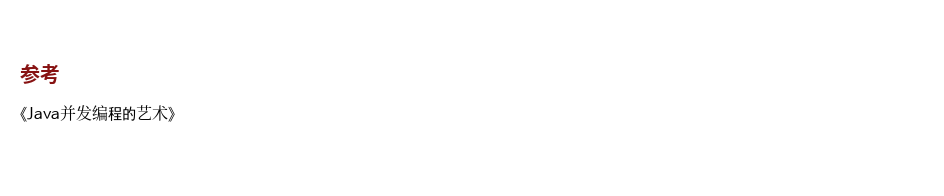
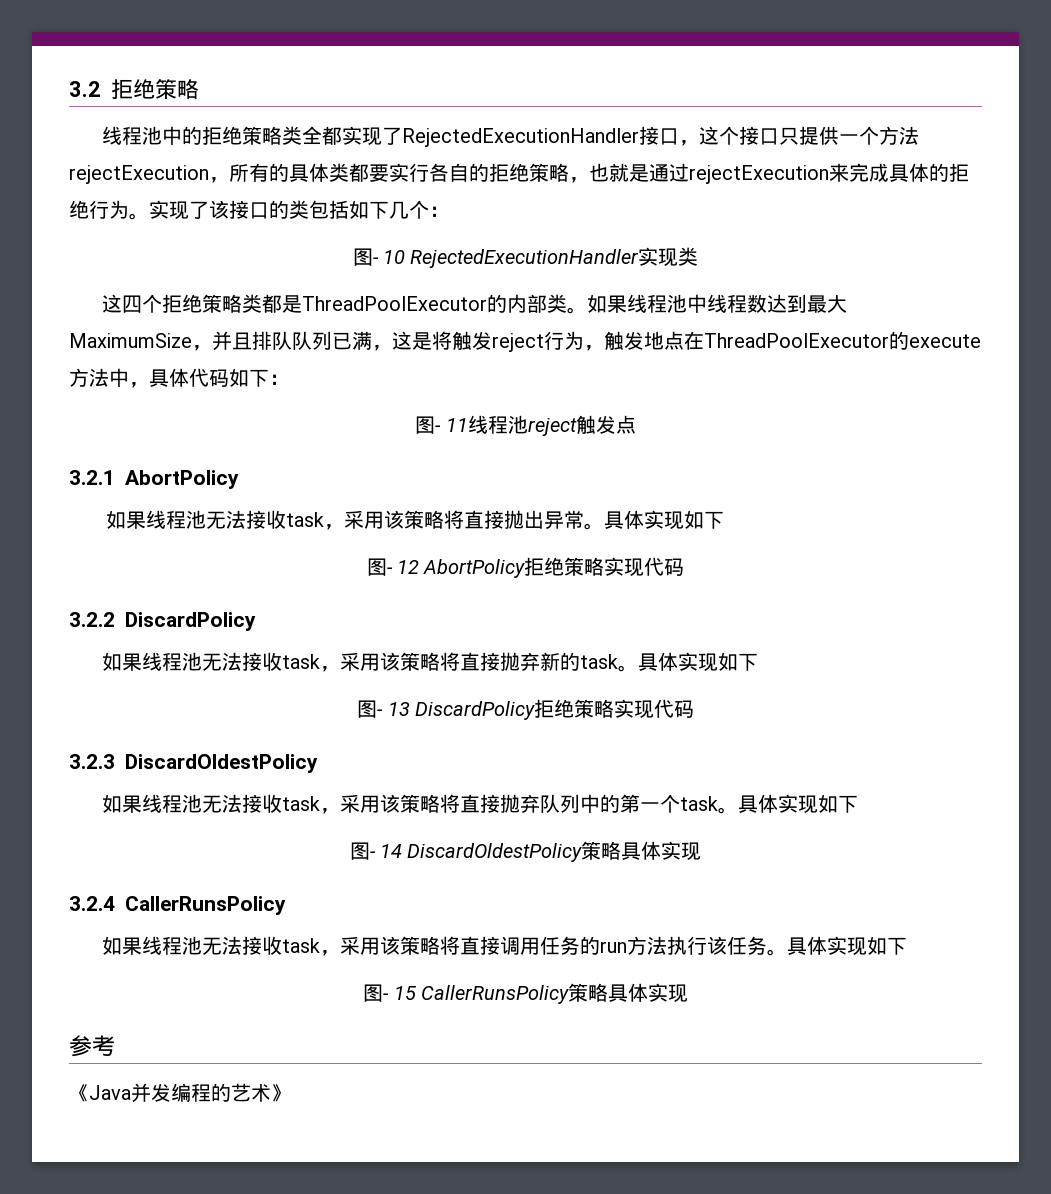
+ 3.2拒绝策略
+ 线程池中的拒绝策略类全都实现了RejectedExecutionHandler接口，这个接口只提供一个方法rejectExecution，所有的具体类都要实行各自的拒绝策略，也就是通过rejectExecution来完成具体的拒绝行为。实现了该接口的类包括如下几个：
+ 图- 10 RejectedExecutionHandler实现类
+ 这四个拒绝策略类都是ThreadPoolExecutor的内部类。如果线程池中线程数达到最大MaximumSize，并且排队队列已满，这是将触发reject行为，触发地点在ThreadPoolExecutor的execute方法中，具体代码如下：
+ 图- 11线程池reject触发点
+ 3.2.1 AbortPolicy
+ 如果线程池无法接收task，采用该策略将直接抛出异常。具体实现如下
+ 图- 12 AbortPolicy拒绝策略实现代码
+ 3.2.2 DiscardPolicy
+ 如果线程池无法接收task，采用该策略将直接抛弃新的task。具体实现如下
+ 图- 13 DiscardPolicy拒绝策略实现代码
+ 3.2.3 DiscardOldestPolicy
+ 如果线程池无法接收task，采用该策略将直接抛弃队列中的第一个task。具体实现如下
+ 图- 14 DiscardOldestPolicy策略具体实现
+ 3.2.4 CallerRunsPolicy
+ 如果线程池无法接收task，采用该策略将直接调用任务的run方法执行该任务。具体实现如下
+ 图- 15 CallerRunsPolicy策略具体实现

